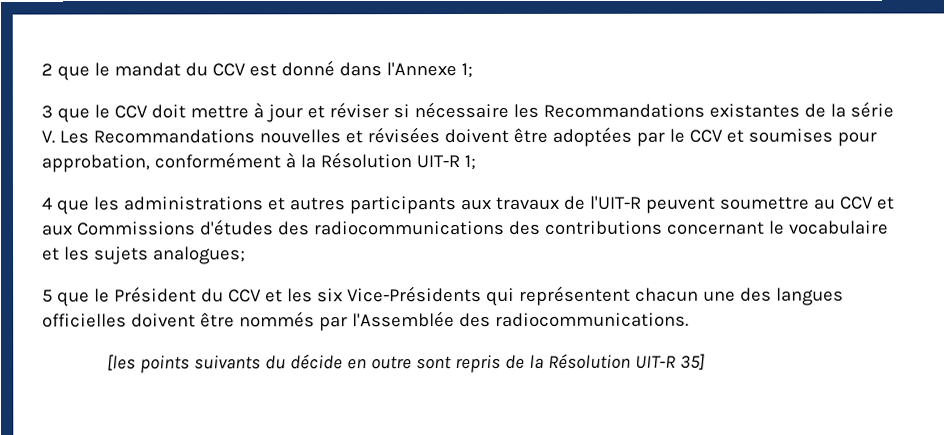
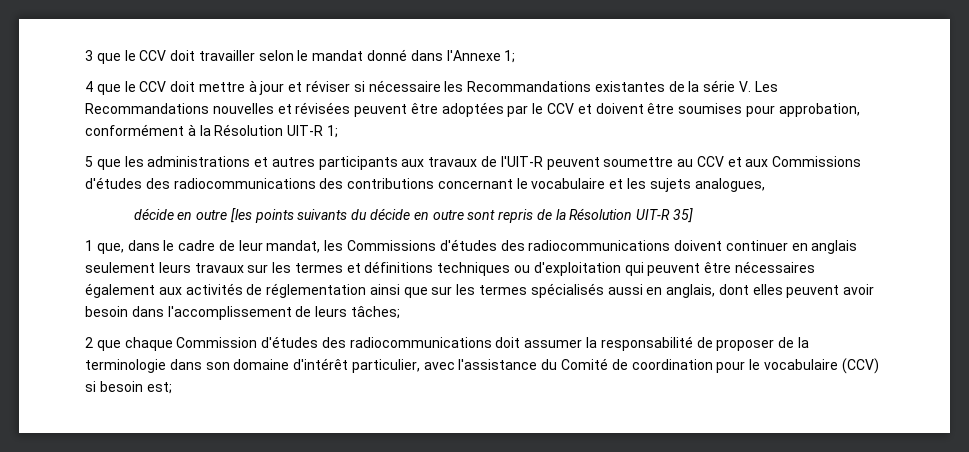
- 2 que le mandat du CCV est donné dans l'Annexe 1;
+ 3 que le CCV doit travailler selon le mandat donné dans l'Annexe 1;
- 3 que le CCV doit mettre à jour et réviser si nécessaire les Recommandations existantes de la série V. Les Recommandations nouvelles et révisées doivent être adoptées par le CCV et soumises pour approbation, conformément à la Résolution UIT-R 1;
+ 4 que le CCV doit mettre à jour et réviser si nécessaire les Recommandations existantes de la série V. Les Recommandations nouvelles et révisées peuvent être adoptées par le CCV et doivent être soumises pour approbation, conformément à la Résolution UIT-R 1;
- 4 que les administrations et autres participants aux travaux de l'UIT-R peuvent soumettre au CCV et aux Commissions d'études des radiocommunications des contributions concernant le vocabulaire et les sujets analogues;
- 5 que le Président du CCV et les six Vice-Présidents qui représentent chacun une des langues officielles doivent être nommés par l'Assemblée des radiocommunications.
- [les points suivants du décide en outre sont repris de la Résolution UIT-R 35]
+ 5 que les administrations et autres participants aux travaux de l'UIT-R peuvent soumettre au CCV et aux Commissions d'études des radiocommunications des contributions concernant le vocabulaire et les sujets analogues,
+ décide en outre [les points suivants du décide en outre sont repris de la Résolution UIT-R 35]
+ 1 que, dans le cadre de leur mandat, les Commissions d'études des radiocommunications doivent continuer en anglais seulement leurs travaux sur les termes et définitions techniques ou d'exploitation qui peuvent être nécessaires également aux activités de réglementation ainsi que sur les termes spécialisés aussi en anglais, dont elles peuvent avoir besoin dans l'accomplissement de leurs tâches;
+ 2 que chaque Commission d'études des radiocommunications doit assumer la responsabilité de proposer de la terminologie dans son domaine d'intérêt particulier, avec l'assistance du Comité de coordination pour le vocabulaire (CCV) si besoin est;

